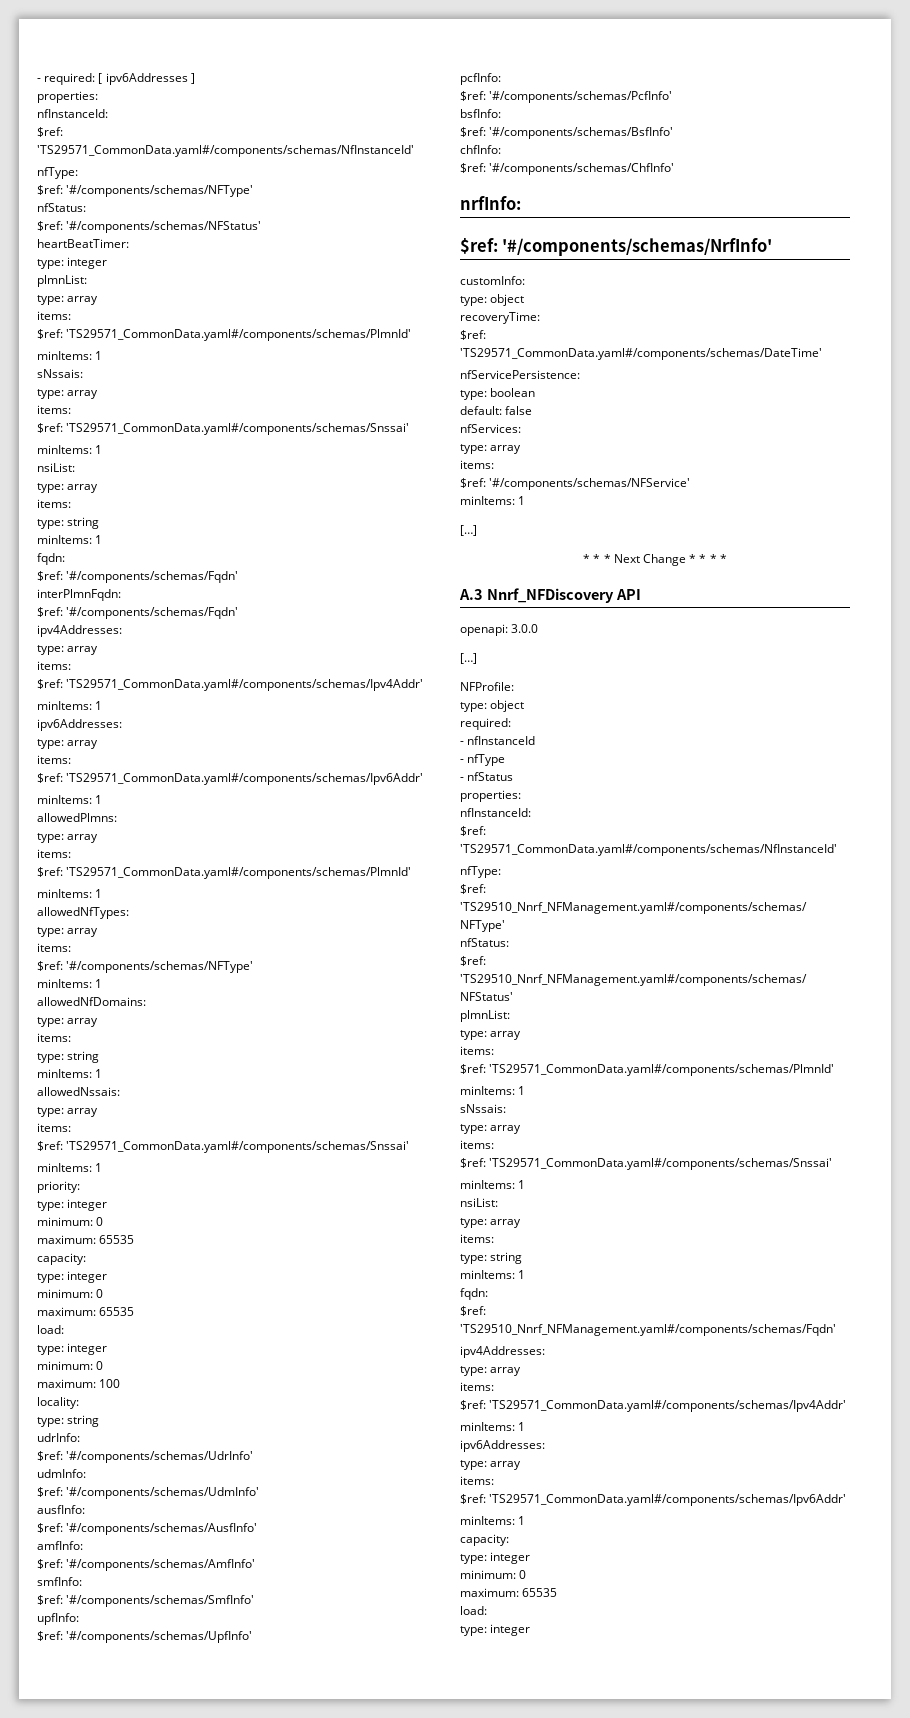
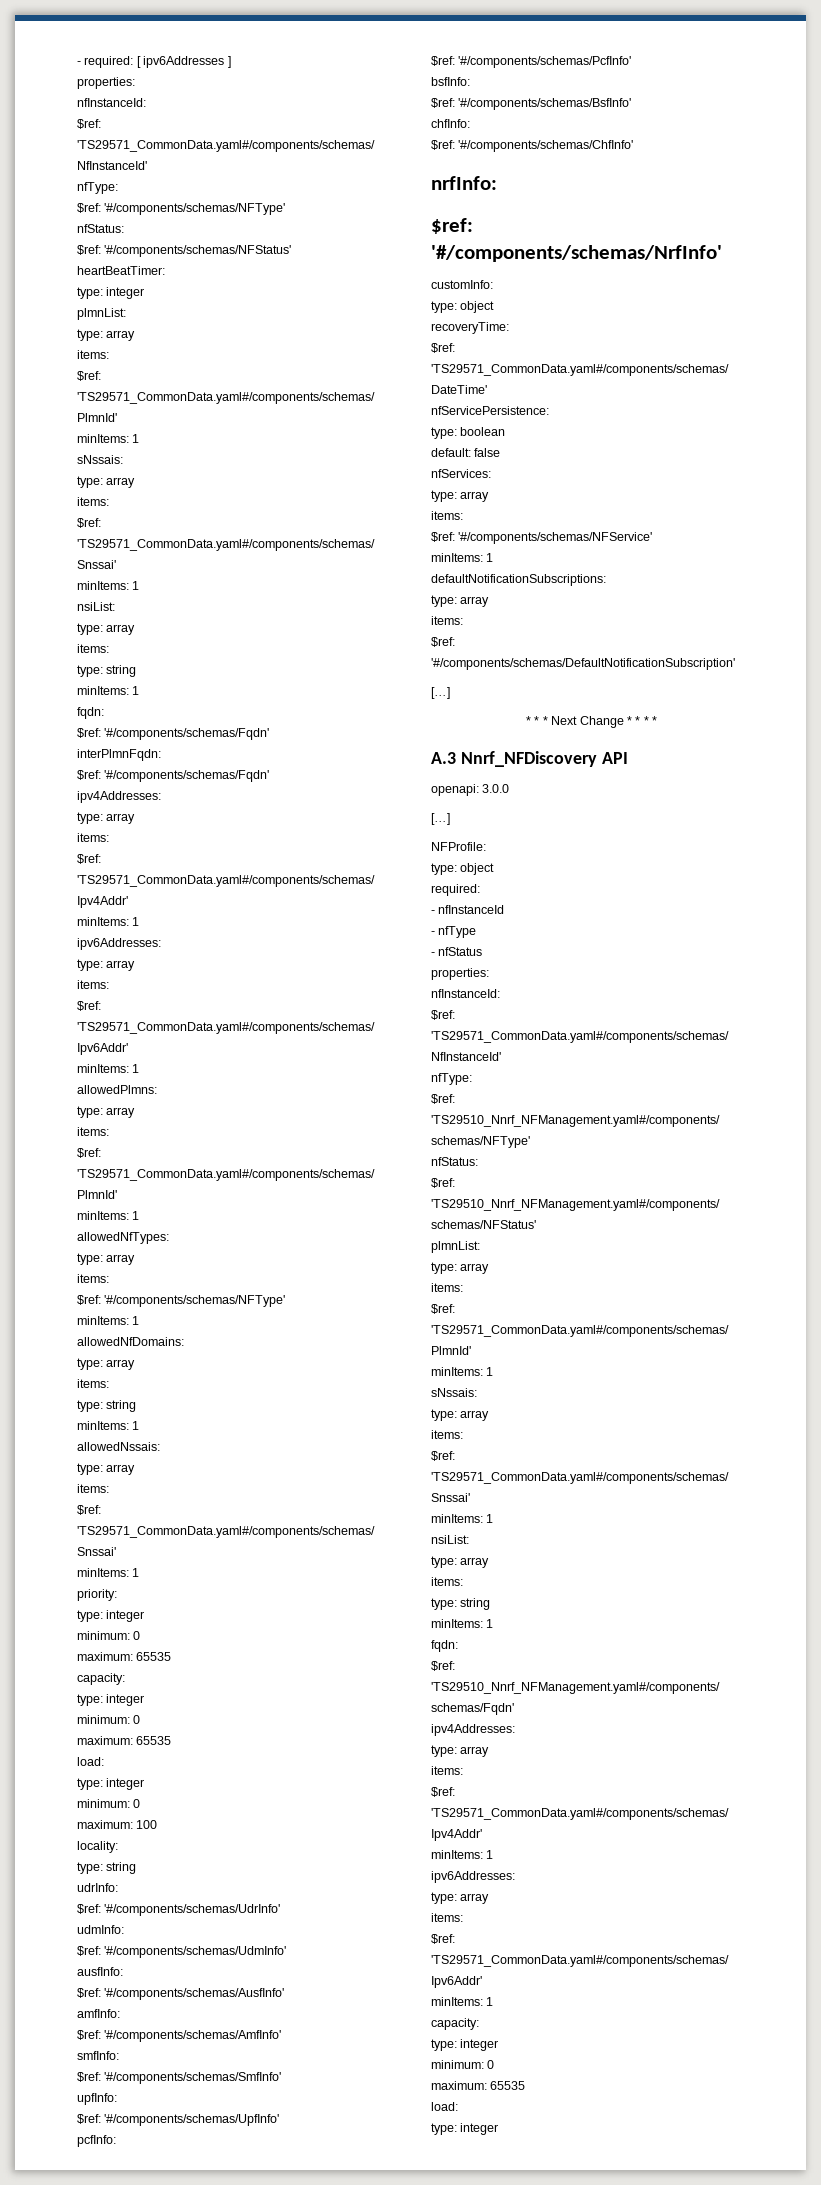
+ defaultNotificationSubscriptions:
+ type: array
+ items:
+ $ref: '#/components/schemas/DefaultNotificationSubscription'

